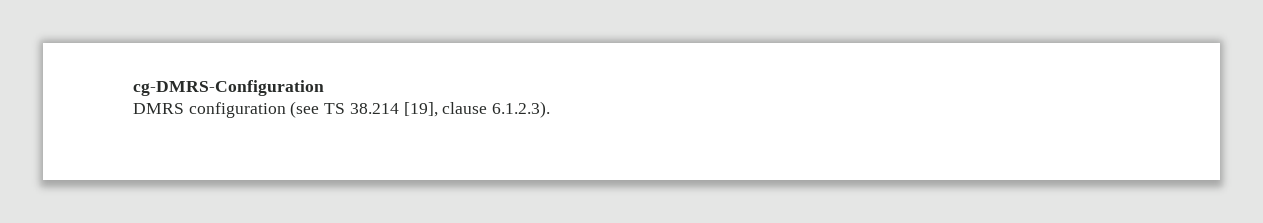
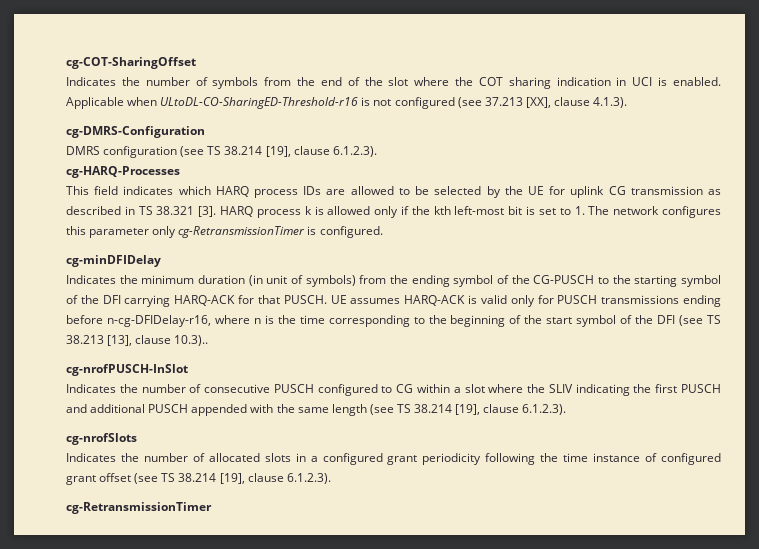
+ cg-COT-SharingOffset
+ Indicates the number of symbols from the end of the slot where the COT sharing indication in UCI is enabled. Applicable when ULtoDL-CO-SharingED-Threshold-r16 is not configured (see 37.213 [XX], clause 4.1.3).
+ cg-HARQ-Processes
+ This field indicates which HARQ process IDs are allowed to be selected by the UE for uplink CG transmission as described in TS 38.321 [3]. HARQ process k is allowed only if the kth left-most bit is set to 1. The network configures this parameter only cg-RetransmissionTimer is configured.
+ cg-minDFIDelay
+ Indicates the minimum duration (in unit of symbols) from the ending symbol of the CG-PUSCH to the starting symbol of the DFI carrying HARQ-ACK for that PUSCH. UE assumes HARQ-ACK is valid only for PUSCH transmissions ending before n-cg-DFIDelay-r16, where n is the time corresponding to the beginning of the start symbol of the DFI (see TS 38.213 [13], clause 10.3)..
+ cg-nrofPUSCH-InSlot
+ Indicates the number of consecutive PUSCH configured to CG within a slot where the SLIV indicating the first PUSCH and additional PUSCH appended with the same length (see TS 38.214 [19], clause 6.1.2.3).
+ cg-nrofSlots
+ Indicates the number of allocated slots in a configured grant periodicity following the time instance of configured grant offset (see TS 38.214 [19], clause 6.1.2.3).
+ cg-RetransmissionTimer

